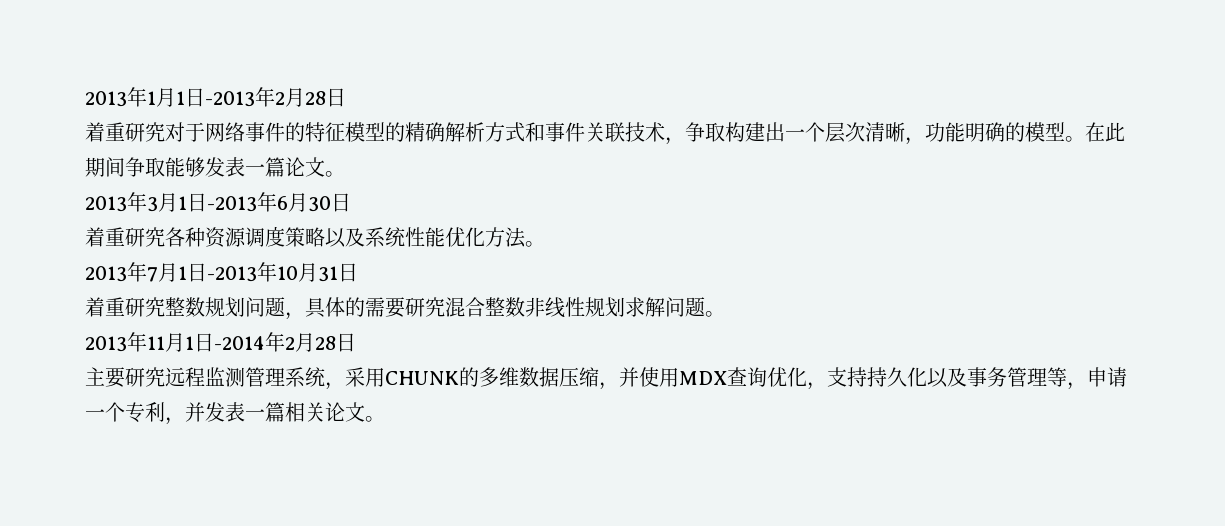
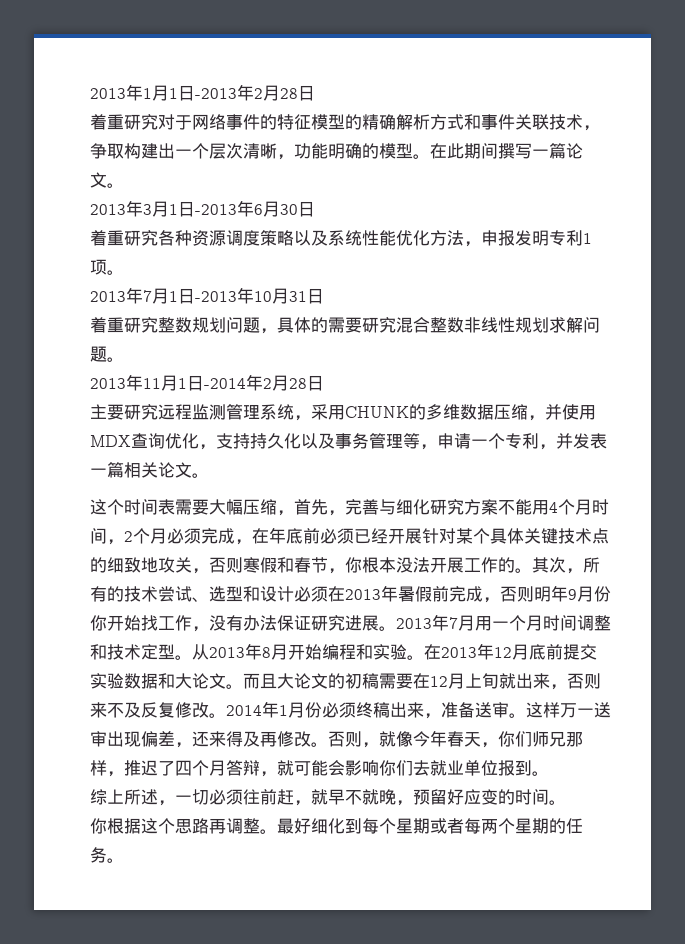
- 在此期间争取能够发表一篇论文。
+ 在此期间撰写一篇论文。
- 着重研究各种资源调度策略以及系统性能优化方法。
+ 着重研究各种资源调度策略以及系统性能优化方法，申报发明专利1项。
+ 这个时间表需要大幅压缩，首先，完善与细化研究方案不能用4个月时间，2个月必须完成，在年底前必须已经开展针对某个具体关键技术点的细致地攻关，否则寒假和春节，你根本没法开展工作的。其次，所有的技术尝试、选型和设计必须在2013年暑假前完成，否则明年9月份你开始找工作，没有办法保证研究进展。2013年7月用一个月时间调整和技术定型。从2013年8月开始编程和实验。在2013年12月底前提交实验数据和大论文。而且大论文的初稿需要在12月上旬就出来，否则来不及反复修改。2014年1月份必须终稿出来，准备送审。这样万一送审出现偏差，还来得及再修改。否则，就像今年春天，你们师兄那样，推迟了四个月答辩，就可能会影响你们去就业单位报到。
+ 综上所述，一切必须往前赶，就早不就晚，预留好应变的时间。
+ 你根据这个思路再调整。最好细化到每个星期或者每两个星期的任务。

